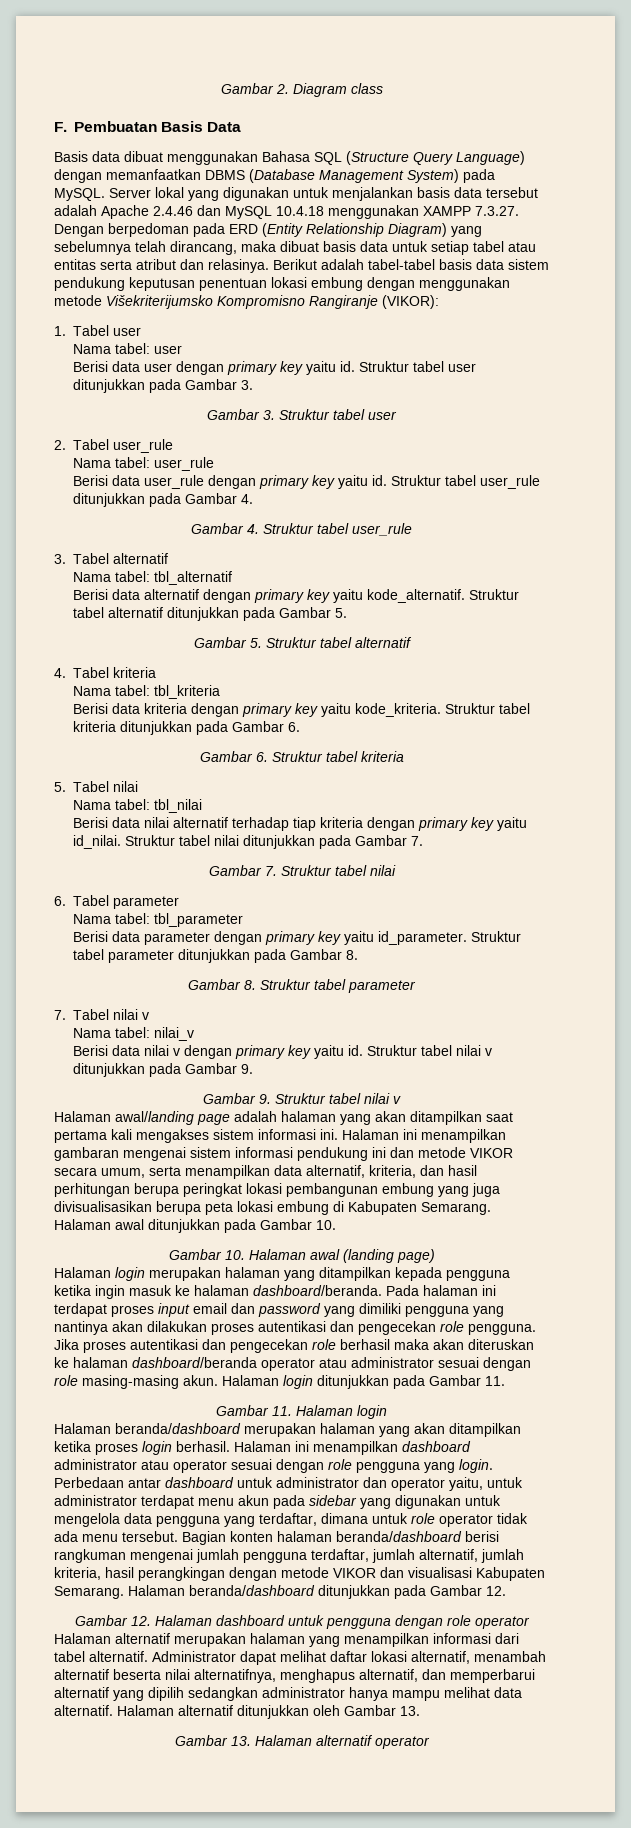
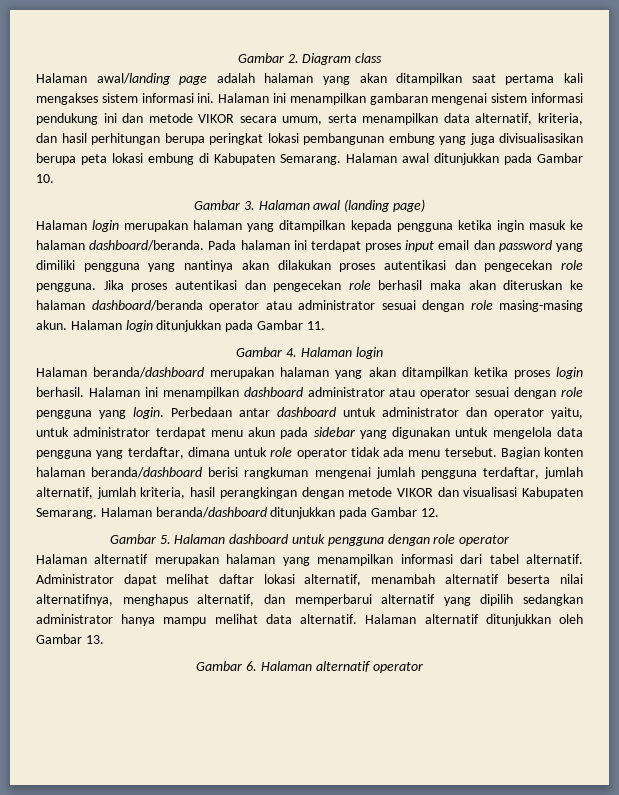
- F. Pembuatan Basis Data
- Basis data dibuat menggunakan Bahasa SQL (Structure Query Language) dengan memanfaatkan DBMS (Database Management System) pada MySQL. Server lokal yang digunakan untuk menjalankan basis data tersebut adalah Apache 2.4.46 dan MySQL 10.4.18 menggunakan XAMPP 7.3.27. Dengan berpedoman pada ERD (Entity Relationship Diagram) yang sebelumnya telah dirancang, maka dibuat basis data untuk setiap tabel atau entitas serta atribut dan relasinya. Berikut adalah tabel-tabel basis data sistem pendukung keputusan penentuan lokasi embung dengan menggunakan metode Višekriterijumsko Kompromisno Rangiranje (VIKOR):
- 1. Tabel user
- Nama tabel: user
- Berisi data user dengan primary key yaitu id. Struktur tabel user ditunjukkan pada Gambar 3.
- Gambar 3. Struktur tabel user
- 2. Tabel user_rule
- Nama tabel: user_rule
- Berisi data user_rule dengan primary key yaitu id. Struktur tabel user_rule ditunjukkan pada Gambar 4.
- Gambar 4. Struktur tabel user_rule
- 3. Tabel alternatif
- Nama tabel: tbl_alternatif
- Berisi data alternatif dengan primary key yaitu kode_alternatif. Struktur tabel alternatif ditunjukkan pada Gambar 5.
- Gambar 5. Struktur tabel alternatif
- 4. Tabel kriteria
- Nama tabel: tbl_kriteria
- Berisi data kriteria dengan primary key yaitu kode_kriteria. Struktur tabel kriteria ditunjukkan pada Gambar 6.
- Gambar 6. Struktur tabel kriteria
- 5. Tabel nilai
- Nama tabel: tbl_nilai
- Berisi data nilai alternatif terhadap tiap kriteria dengan primary key yaitu id_nilai. Struktur tabel nilai ditunjukkan pada Gambar 7.
- Gambar 7. Struktur tabel nilai
- 6. Tabel parameter
- Nama tabel: tbl_parameter
- Berisi data parameter dengan primary key yaitu id_parameter. Struktur tabel parameter ditunjukkan pada Gambar 8.
- Gambar 8. Struktur tabel parameter
- 7. Tabel nilai v
- Nama tabel: nilai_v
- Berisi data nilai v dengan primary key yaitu id. Struktur tabel nilai v ditunjukkan pada Gambar 9.
- Gambar 9. Struktur tabel nilai v
- Gambar 10. Halaman awal (landing page)
+ Gambar 3. Halaman awal (landing page)
- Gambar 11. Halaman login
+ Gambar 4. Halaman login
- Gambar 12. Halaman dashboard untuk pengguna dengan role operator
+ Gambar 5. Halaman dashboard untuk pengguna dengan role operator
- Gambar 13. Halaman alternatif operator
+ Gambar 6. Halaman alternatif operator

